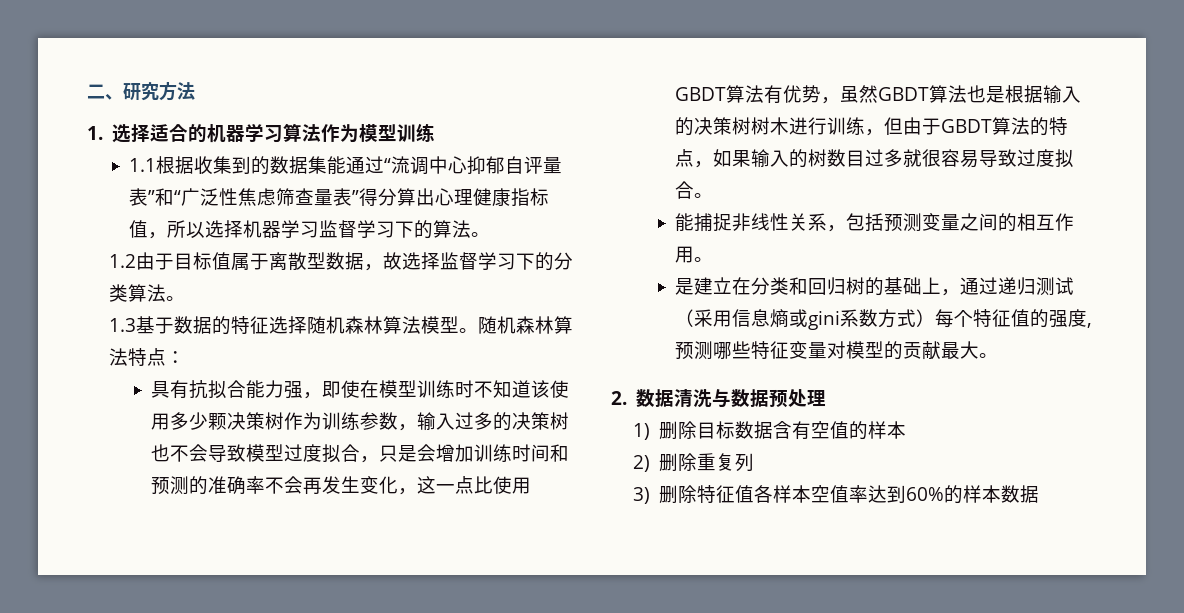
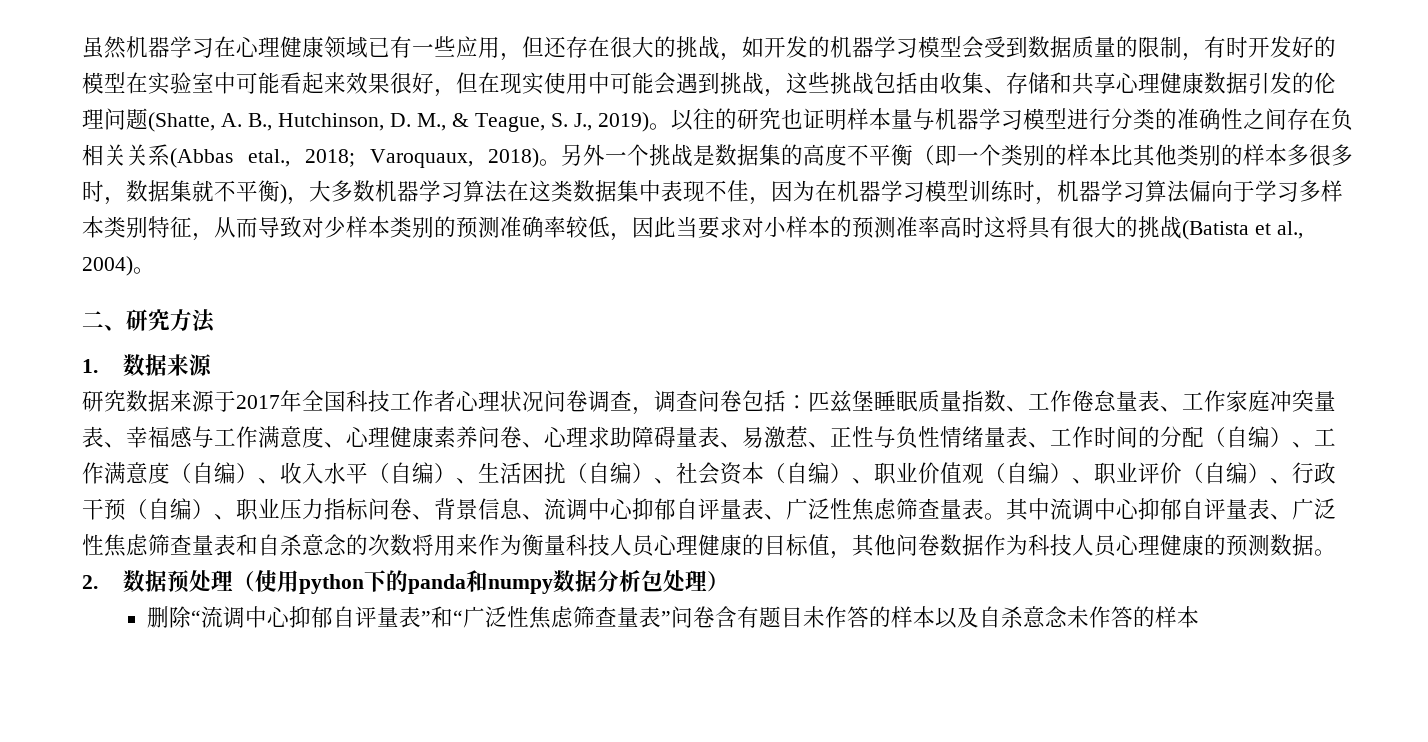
+ 虽然机器学习在心理健康领域已有一些应用，但还存在很大的挑战，如开发的机器学习模型会受到数据质量的限制，有时开发好的模型在实验室中可能看起来效果很好，但在现实使用中可能会遇到挑战，这些挑战包括由收集、存储和共享心理健康数据引发的伦理问题(Shatte, A. B., Hutchinson, D. M., & Teague, S. J., 2019)。以往的研究也证明样本量与机器学习模型进行分类的准确性之间存在负相关关系(Abbas etal., 2018; Varoquaux, 2018)。另外一个挑战是数据集的高度不平衡（即一个类别的样本比其他类别的样本多很多时，数据集就不平衡)，大多数机器学习算法在这类数据集中表现不佳，因为在机器学习模型训练时，机器学习算法偏向于学习多样本类别特征，从而导致对少样本类别的预测准确率较低，因此当要求对小样本的预测准率高时这将具有很大的挑战(Batista et al., 2004)。
  二、研究方法
- 1.选择适合的机器学习算法作为模型训练
- 1.1根据收集到的数据集能通过“流调中心抑郁自评量表”和“广泛性焦虑筛查量表”得分算出心理健康指标值，所以选择机器学习监督学习下的算法。
- 1.2由于目标值属于离散型数据，故选择监督学习下的分类算法。
- 1.3基于数据的特征选择随机森林算法模型。随机森林算法特点：
- 具有抗拟合能力强，即使在模型训练时不知道该使用多少颗决策树作为训练参数，输入过多的决策树也不会导致模型过度拟合，只是会增加训练时间和预测的准确率不会再发生变化，这一点比使用GBDT算法有优势，虽然GBDT算法也是根据输入的决策树树木进行训练，但由于GBDT算法的特点，如果输入的树数目过多就很容易导致过度拟合。
- 能捕捉非线性关系，包括预测变量之间的相互作用。
- 是建立在分类和回归树的基础上，通过递归测试（采用信息熵或gini系数方式）每个特征值的强度,预测哪些特征变量对模型的贡献最大。
- 2.数据清洗与数据预处理
- 1)删除目标数据含有空值的样本
- 2)删除重复列
- 3)删除特征值各样本空值率达到60%的样本数据
+ 1.数据来源
+ 研究数据来源于2017年全国科技工作者心理状况问卷调查，调查问卷包括：匹兹堡睡眠质量指数、工作倦怠量表、工作家庭冲突量表、幸福感与工作满意度、心理健康素养问卷、心理求助障碍量表、易激惹、正性与负性情绪量表、工作时间的分配（自编）、工作满意度（自编）、收入水平（自编）、生活困扰（自编）、社会资本（自编）、职业价值观（自编）、职业评价（自编）、行政干预（自编）、职业压力指标问卷、背景信息、流调中心抑郁自评量表、广泛性焦虑筛查量表。其中流调中心抑郁自评量表、广泛性焦虑筛查量表和自杀意念的次数将用来作为衡量科技人员心理健康的目标值，其他问卷数据作为科技人员心理健康的预测数据。
+ 2.数据预处理（使用python下的panda和numpy数据分析包处理）
+ 删除“流调中心抑郁自评量表”和“广泛性焦虑筛查量表”问卷含有题目未作答的样本以及自杀意念未作答的样本

